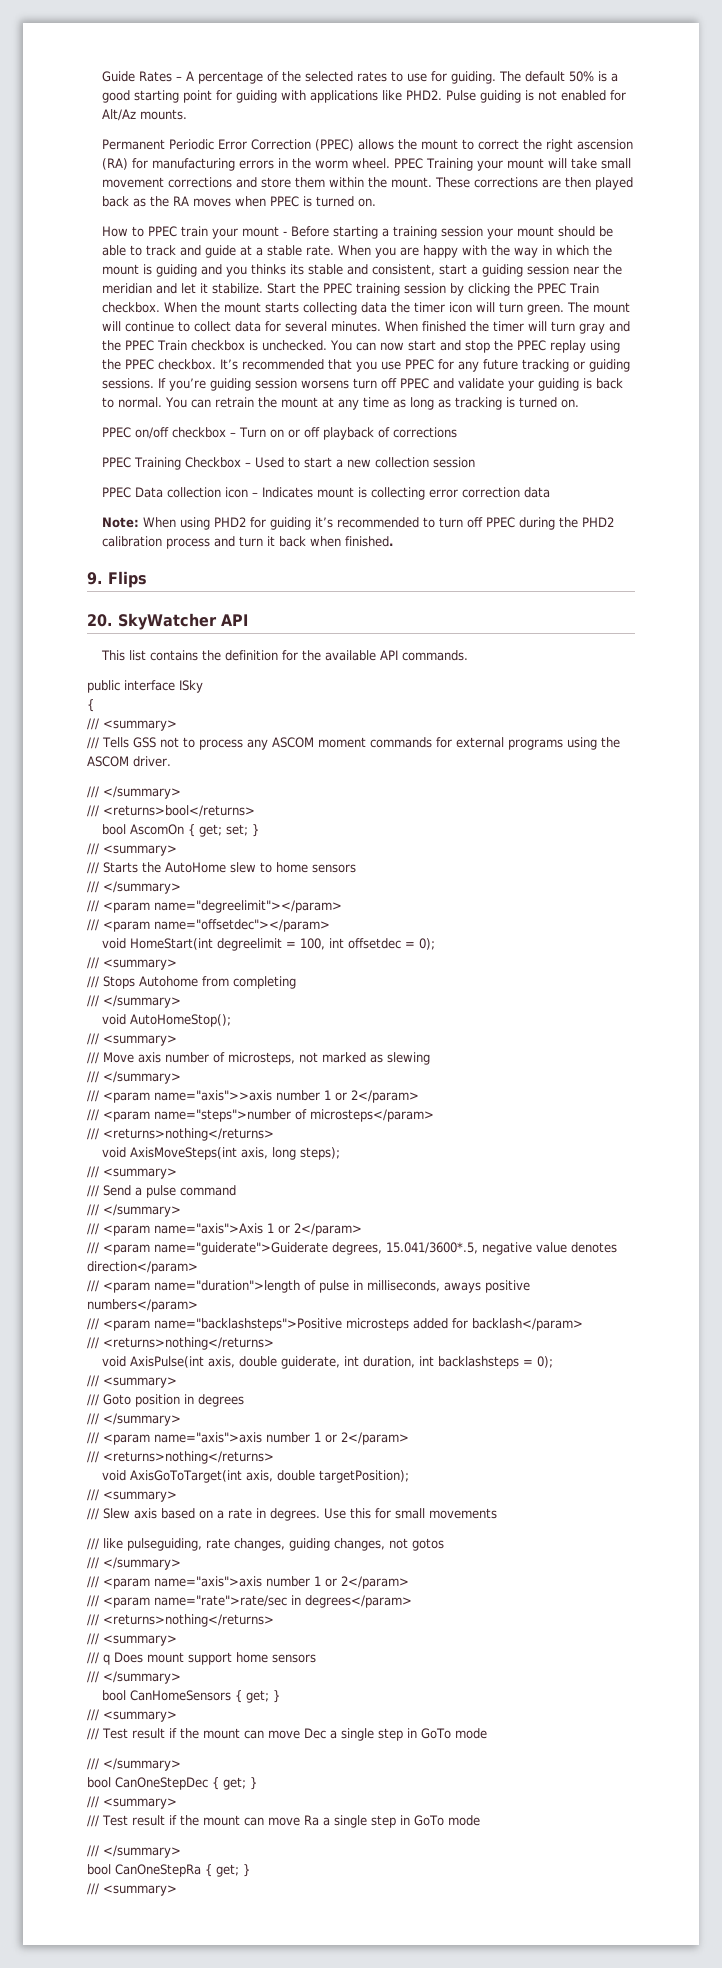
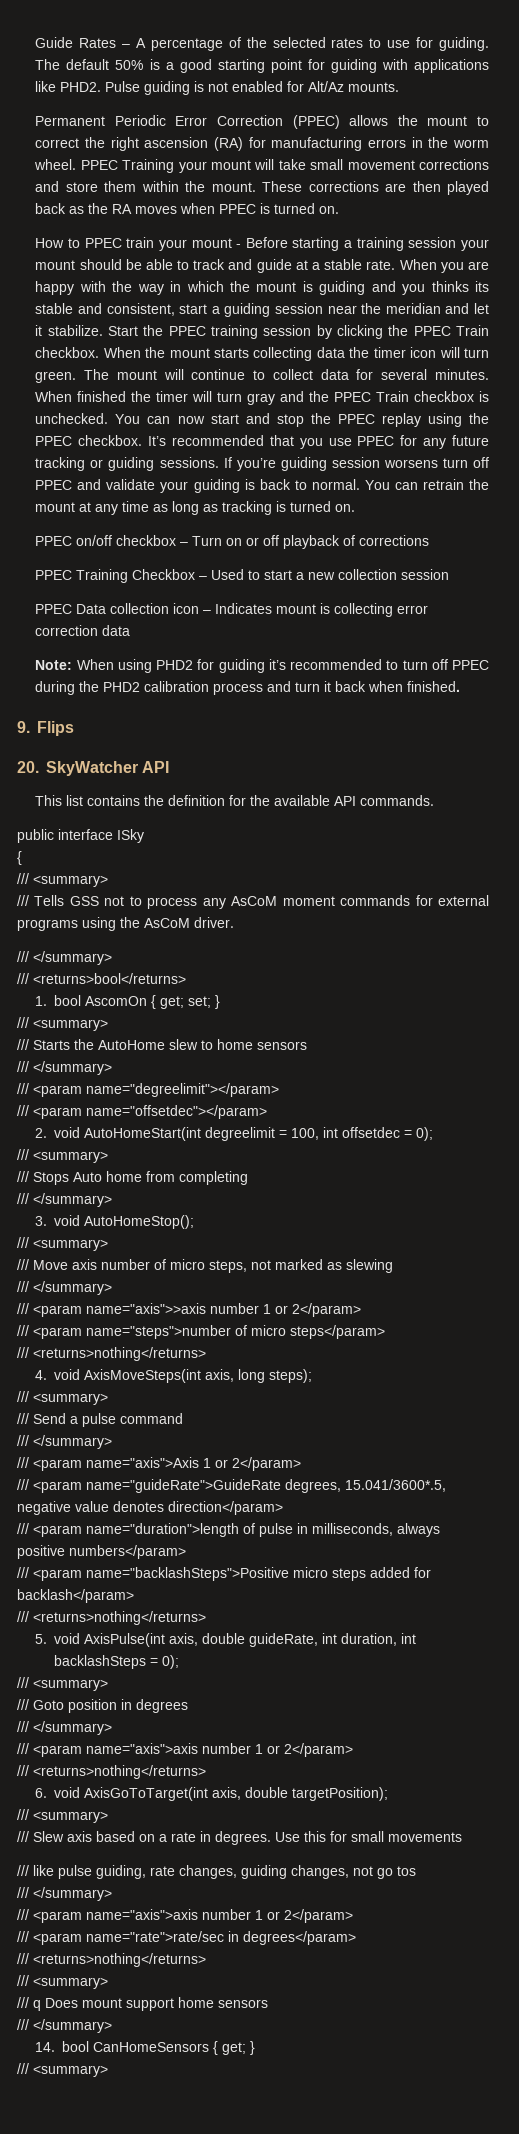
- /// Tells GSS not to process any ASCOM moment commands for external programs using the ASCOM driver.
+ /// Tells GSS not to process any AsCoM moment commands for external programs using the AsCoM driver.
- bool AscomOn { get; set; }
+ 1. bool AscomOn { get; set; }
- void HomeStart(int degreelimit = 100, int offsetdec = 0);
+ 2. void AutoHomeStart(int degreelimit = 100, int offsetdec = 0);
- /// Stops Autohome from completing
+ /// Stops Auto home from completing
- void AutoHomeStop();
+ 3. void AutoHomeStop();
- /// Move axis number of microsteps, not marked as slewing
+ /// Move axis number of micro steps, not marked as slewing
- /// <param name="steps">number of microsteps</param>
+ /// <param name="steps">number of micro steps</param>
  /// <returns>nothing</returns>
- void AxisMoveSteps(int axis, long steps);
+ 4. void AxisMoveSteps(int axis, long steps);
- /// <param name="guiderate">Guiderate degrees, 15.041/3600*.5, negative value denotes direction</param>
+ /// <param name="guideRate">GuideRate degrees, 15.041/3600*.5, negative value denotes direction</param>
- /// <param name="duration">length of pulse in milliseconds, aways positive numbers</param>
+ /// <param name="duration">length of pulse in milliseconds, always positive numbers</param>
- /// <param name="backlashsteps">Positive microsteps added for backlash</param>
+ /// <param name="backlashSteps">Positive micro steps added for backlash</param>
- void AxisPulse(int axis, double guiderate, int duration, int backlashsteps = 0);
+ 5. void AxisPulse(int axis, double guideRate, int duration, int backlashSteps = 0);
- void AxisGoToTarget(int axis, double targetPosition);
+ 6. void AxisGoToTarget(int axis, double targetPosition);
- /// like pulseguiding, rate changes, guiding changes, not gotos
+ /// like pulse guiding, rate changes, guiding changes, not go tos
- bool CanHomeSensors { get; }
+ 14. bool CanHomeSensors { get; }
- /// Test result if the mount can move Dec a single step in GoTo mode
- /// </summary>
- bool CanOneStepDec { get; }
- /// <summary>
- /// Test result if the mount can move Ra a single step in GoTo mode
- /// </summary>
- bool CanOneStepRa { get; }
- /// <summary>

